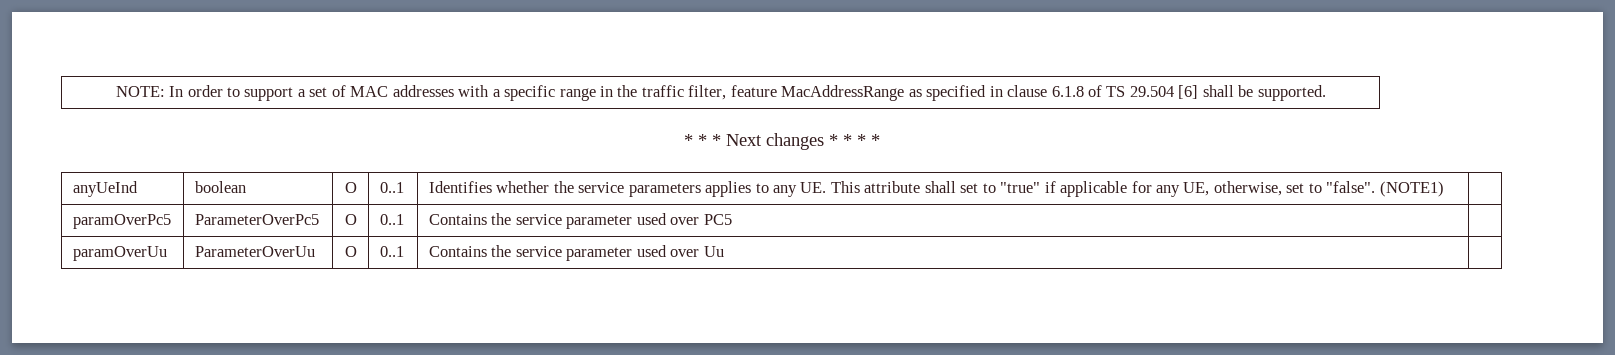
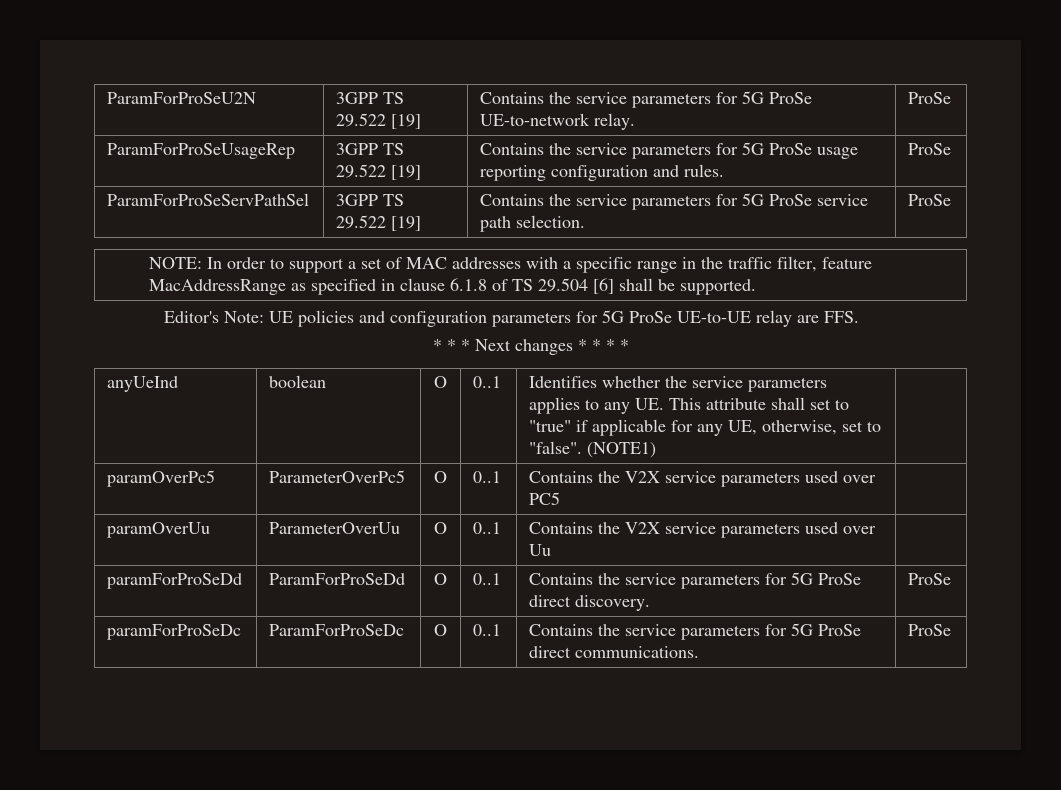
+ ParamForProSeU2N | 3GPP TS 29.522 [19] | Contains the service parameters for 5G ProSe UE-to-network relay. | ProSe
+ ParamForProSeUsageRep | 3GPP TS 29.522 [19] | Contains the service parameters for 5G ProSe usage reporting configuration and rules. | ProSe
+ ParamForProSeServPathSel | 3GPP TS 29.522 [19] | Contains the service parameters for 5G ProSe service path selection. | ProSe
+ Editor's Note: UE policies and configuration parameters for 5G ProSe UE-to-UE relay are FFS.
- paramOverPc5 | ParameterOverPc5 | O | 0..1 | Contains the service parameter used over PC5 |
+ paramOverPc5 | ParameterOverPc5 | O | 0..1 | Contains the V2X service parameters used over PC5 |
- paramOverUu | ParameterOverUu | O | 0..1 | Contains the service parameter used over Uu |
+ paramOverUu | ParameterOverUu | O | 0..1 | Contains the V2X service parameters used over Uu |
+ paramForProSeDd | ParamForProSeDd | O | 0..1 | Contains the service parameters for 5G ProSe direct discovery. | ProSe
+ paramForProSeDc | ParamForProSeDc | O | 0..1 | Contains the service parameters for 5G ProSe direct communications. | ProSe

